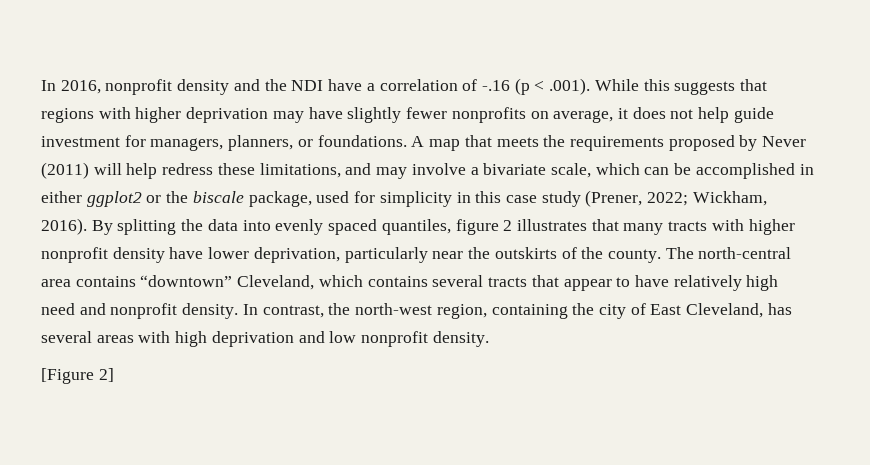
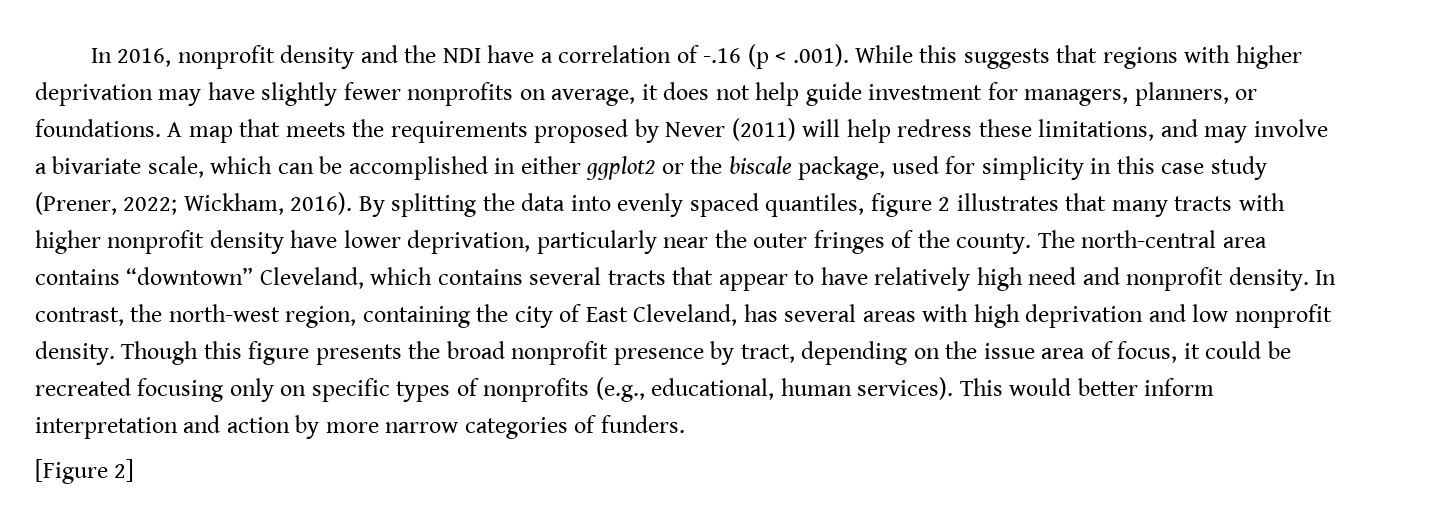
- By splitting the data into evenly spaced quantiles, figure 2 illustrates that many tracts with higher nonprofit density have lower deprivation, particularly near the outskirts of the county.
+ By splitting the data into evenly spaced quantiles, figure 2 illustrates that many tracts with higher nonprofit density have lower deprivation, particularly near the outer fringes of the county.
+ Though this figure presents the broad nonprofit presence by tract, depending on the issue area of focus, it could be recreated focusing only on specific types of nonprofits (e.g., educational, human services). This would better inform interpretation and action by more narrow categories of funders.

